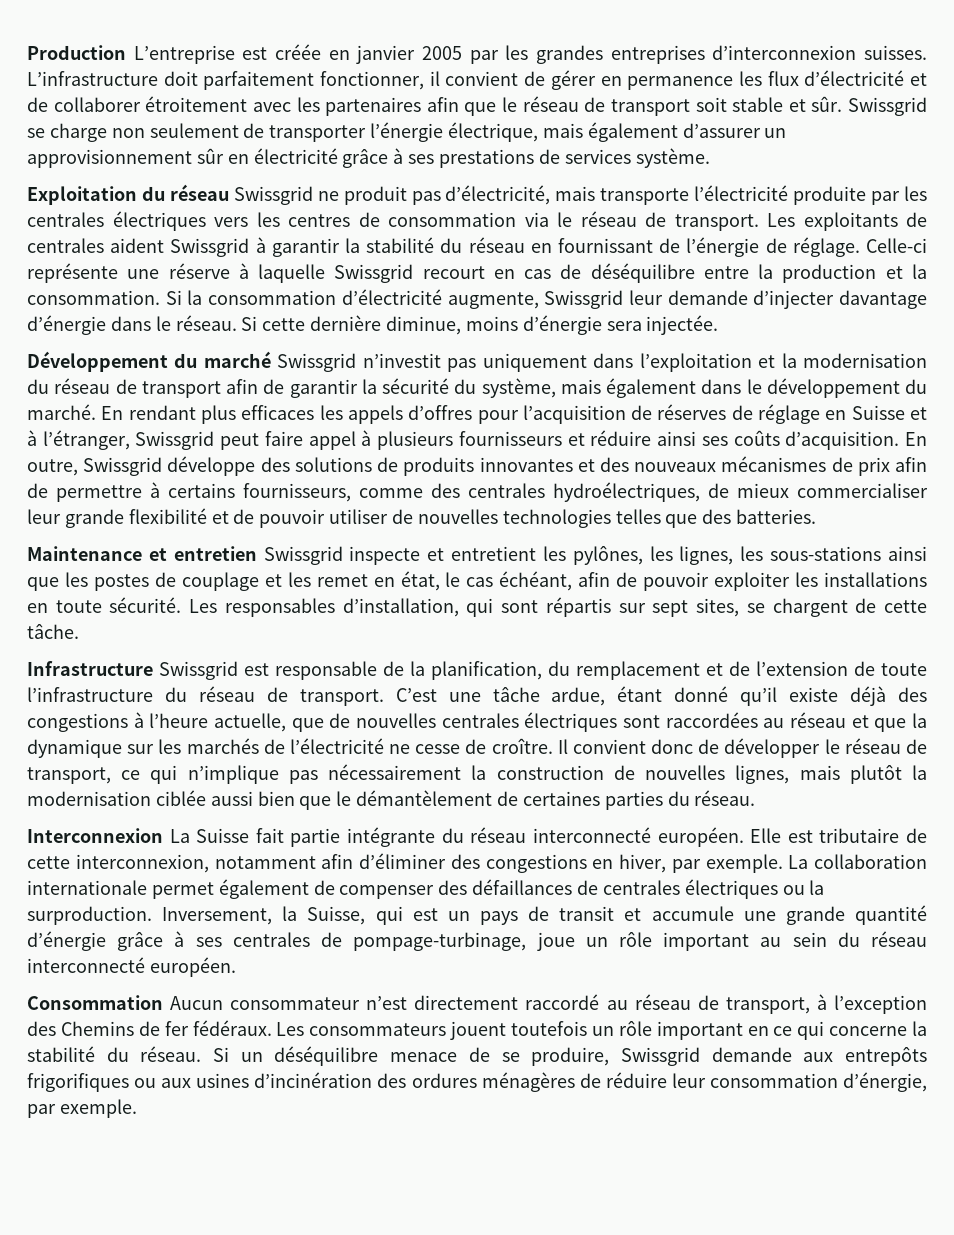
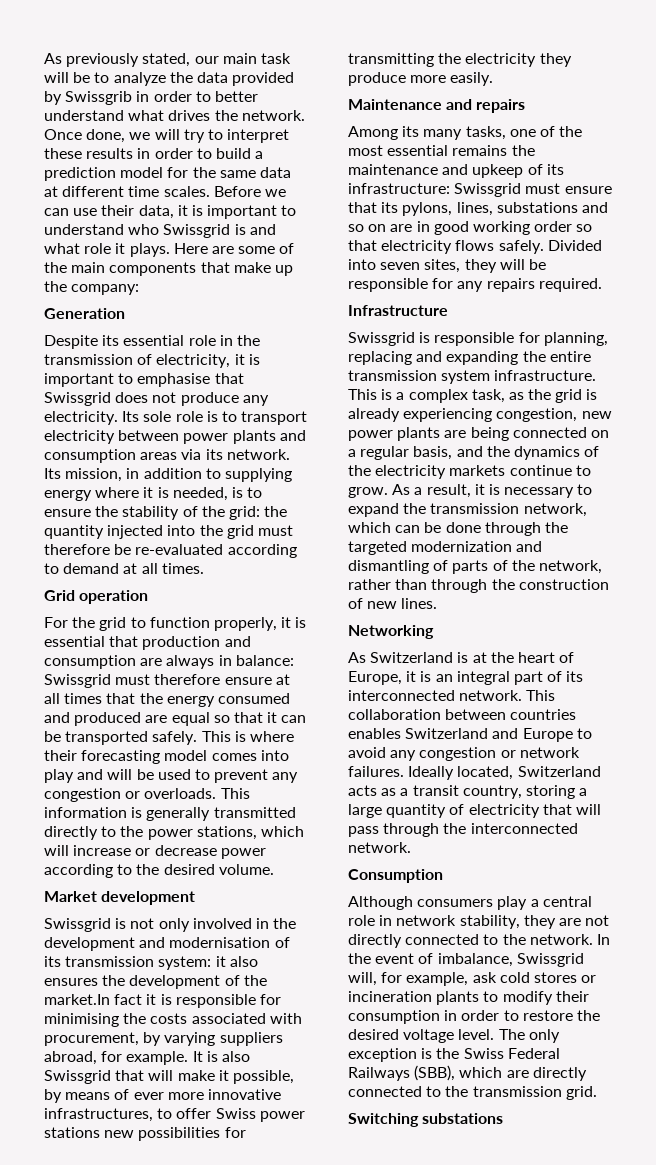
- Production L’entreprise est créée en janvier 2005 par les grandes entreprises d’interconnexion suisses. L’infrastructure doit parfaitement fonctionner, il convient de gérer en permanence les flux d’électricité et de collaborer étroitement avec les partenaires afin que le réseau de transport soit stable et sûr. Swissgrid se charge non seulement de transporter l’énergie électrique, mais également d’assurer un approvisionnement sûr en électricité grâce à ses prestations de services système.
- Exploitation du réseau Swissgrid ne produit pas d’électricité, mais transporte l’électricité produite par les centrales électriques vers les centres de consommation via le réseau de transport. Les exploitants de centrales aident Swissgrid à garantir la stabilité du réseau en fournissant de l’énergie de réglage. Celle-ci représente une réserve à laquelle Swissgrid recourt en cas de déséquilibre entre la production et la consommation. Si la consommation d’électricité augmente, Swissgrid leur demande d’injecter davantage d’énergie dans le réseau. Si cette dernière diminue, moins d’énergie sera injectée.
- Développement du marché Swissgrid n’investit pas uniquement dans l’exploitation et la modernisation du réseau de transport afin de garantir la sécurité du système, mais également dans le développement du marché. En rendant plus efficaces les appels d’offres pour l’acquisition de réserves de réglage en Suisse et à l’étranger, Swissgrid peut faire appel à plusieurs fournisseurs et réduire ainsi ses coûts d’acquisition. En outre, Swissgrid développe des solutions de produits innovantes et des nouveaux mécanismes de prix afin de permettre à certains fournisseurs, comme des centrales hydroélectriques, de mieux commercialiser leur grande flexibilité et de pouvoir utiliser de nouvelles technologies telles que des batteries.
- Maintenance et entretien Swissgrid inspecte et entretient les pylônes, les lignes, les sous-stations ainsi que les postes de couplage et les remet en état, le cas échéant, afin de pouvoir exploiter les installations en toute sécurité. Les responsables d’installation, qui sont répartis sur sept sites, se chargent de cette tâche.
- Infrastructure Swissgrid est responsable de la planification, du remplacement et de l’extension de toute l’infrastructure du réseau de transport. C’est une tâche ardue, étant donné qu’il existe déjà des congestions à l’heure actuelle, que de nouvelles centrales électriques sont raccordées au réseau et que la dynamique sur les marchés de l’électricité ne cesse de croître. Il convient donc de développer le réseau de transport, ce qui n’implique pas nécessairement la construction de nouvelles lignes, mais plutôt la modernisation ciblée aussi bien que le démantèlement de certaines parties du réseau.
- Interconnexion La Suisse fait partie intégrante du réseau interconnecté européen. Elle est tributaire de cette interconnexion, notamment afin d’éliminer des congestions en hiver, par exemple. La collaboration internationale permet également de compenser des défaillances de centrales électriques ou la surproduction. Inversement, la Suisse, qui est un pays de transit et accumule une grande quantité d’énergie grâce à ses centrales de pompage-turbinage, joue un rôle important au sein du réseau interconnecté européen.
- Consommation Aucun consommateur n’est directement raccordé au réseau de transport, à l’exception des Chemins de fer fédéraux. Les consommateurs jouent toutefois un rôle important en ce qui concerne la stabilité du réseau. Si un déséquilibre menace de se produire, Swissgrid demande aux entrepôts frigorifiques ou aux usines d’incinération des ordures ménagères de réduire leur consommation d’énergie, par exemple.
+ As previously stated, our main task will be to analyze the data provided by Swissgrib in order to better understand what drives the network. Once done, we will try to interpret these results in order to build a prediction model for the same data at different time scales. Before we can use their data, it is important to understand who Swissgrid is and what role it plays. Here are some of the main components that make up the company:
+ Generation
+ Despite its essential role in the transmission of electricity, it is important to emphasise that Swissgrid does not produce any electricity. Its sole role is to transport electricity between power plants and consumption areas via its network. Its mission, in addition to supplying energy where it is needed, is to ensure the stability of the grid: the quantity injected into the grid must therefore be re-evaluated according to demand at all times.
+ Grid operation
+ For the grid to function properly, it is essential that production and consumption are always in balance: Swissgrid must therefore ensure at all times that the energy consumed and produced are equal so that it can be transported safely. This is where their forecasting model comes into play and will be used to prevent any congestion or overloads. This information is generally transmitted directly to the power stations, which will increase or decrease power according to the desired volume.
+ Market development
+ Swissgrid is not only involved in the development and modernisation of its transmission system: it also ensures the development of the market.In fact it is responsible for minimising the costs associated with procurement, by varying suppliers abroad, for example. It is also Swissgrid that will make it possible, by means of ever more innovative infrastructures, to offer Swiss power stations new possibilities for transmitting the electricity they produce more easily.
+ Maintenance and repairs
+ Among its many tasks, one of the most essential remains the maintenance and upkeep of its infrastructure: Swissgrid must ensure that its pylons, lines, substations and so on are in good working order so that electricity flows safely. Divided into seven sites, they will be responsible for any repairs required.
+ Infrastructure
+ Swissgrid is responsible for planning, replacing and expanding the entire transmission system infrastructure. This is a complex task, as the grid is already experiencing congestion, new power plants are being connected on a regular basis, and the dynamics of the electricity markets continue to grow. As a result, it is necessary to expand the transmission network, which can be done through the targeted modernization and dismantling of parts of the network, rather than through the construction of new lines.
+ Networking
+ As Switzerland is at the heart of Europe, it is an integral part of its interconnected network. This collaboration between countries enables Switzerland and Europe to avoid any congestion or network failures. Ideally located, Switzerland acts as a transit country, storing a large quantity of electricity that will pass through the interconnected network.
+ Consumption
+ Although consumers play a central role in network stability, they are not directly connected to the network. In the event of imbalance, Swissgrid will, for example, ask cold stores or incineration plants to modify their consumption in order to restore the desired voltage level. The only exception is the Swiss Federal Railways (SBB), which are directly connected to the transmission grid.
+ Switching substations

